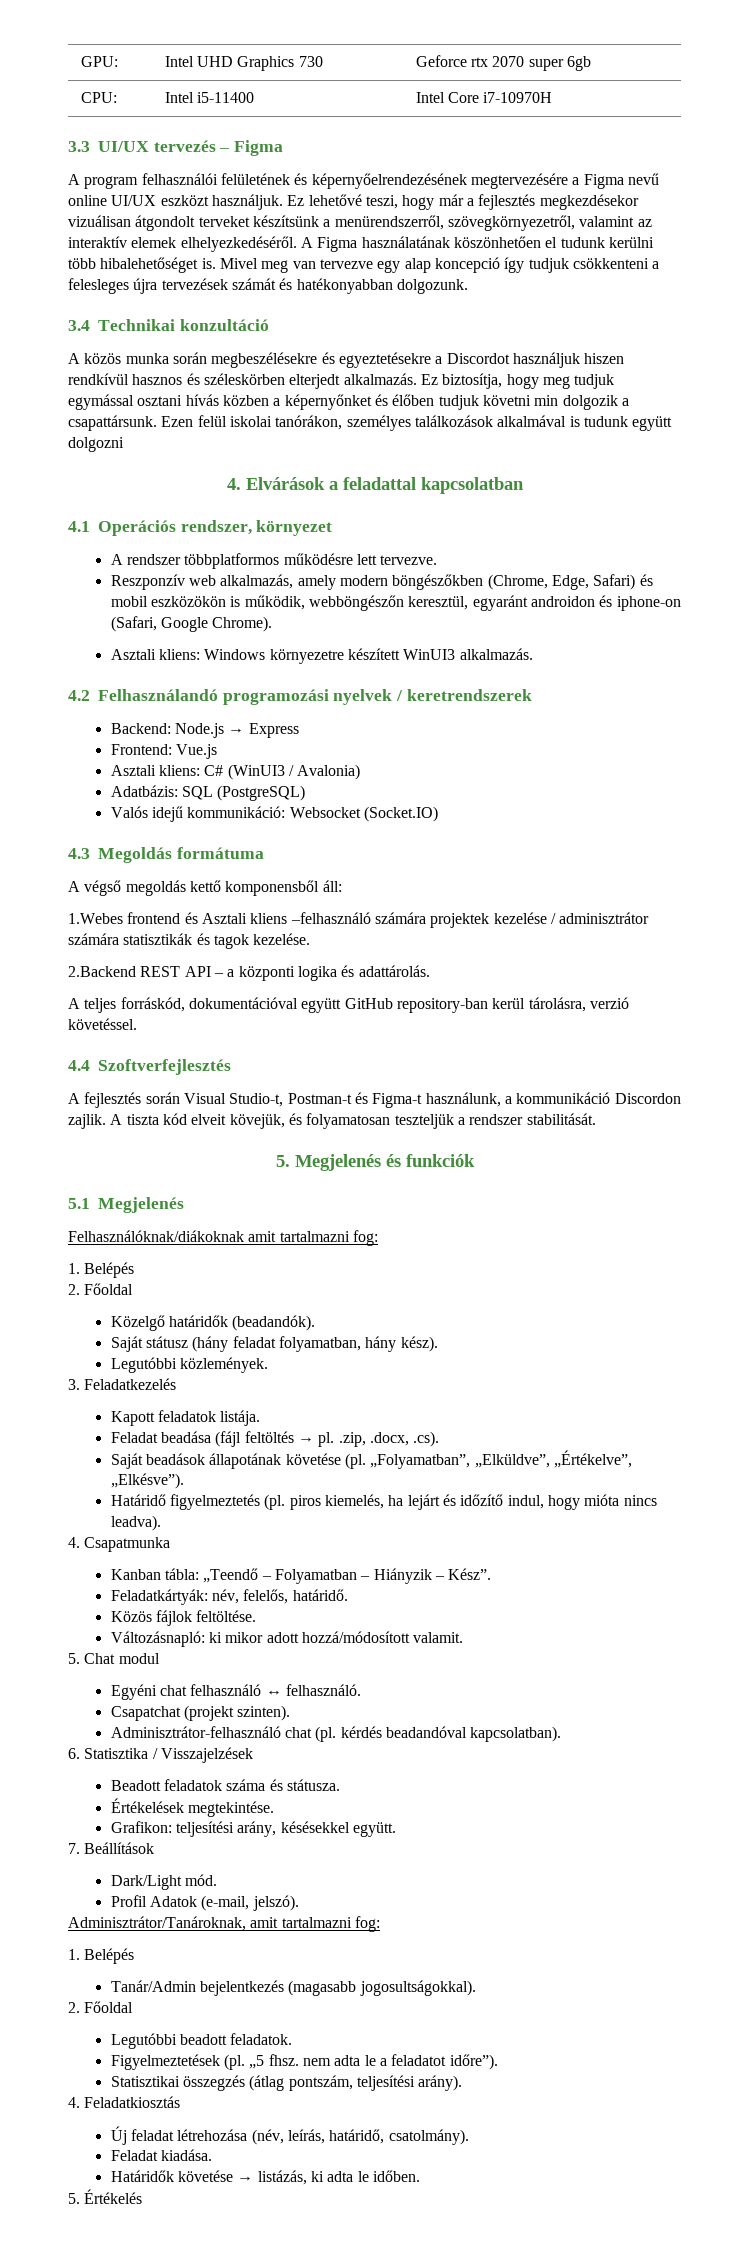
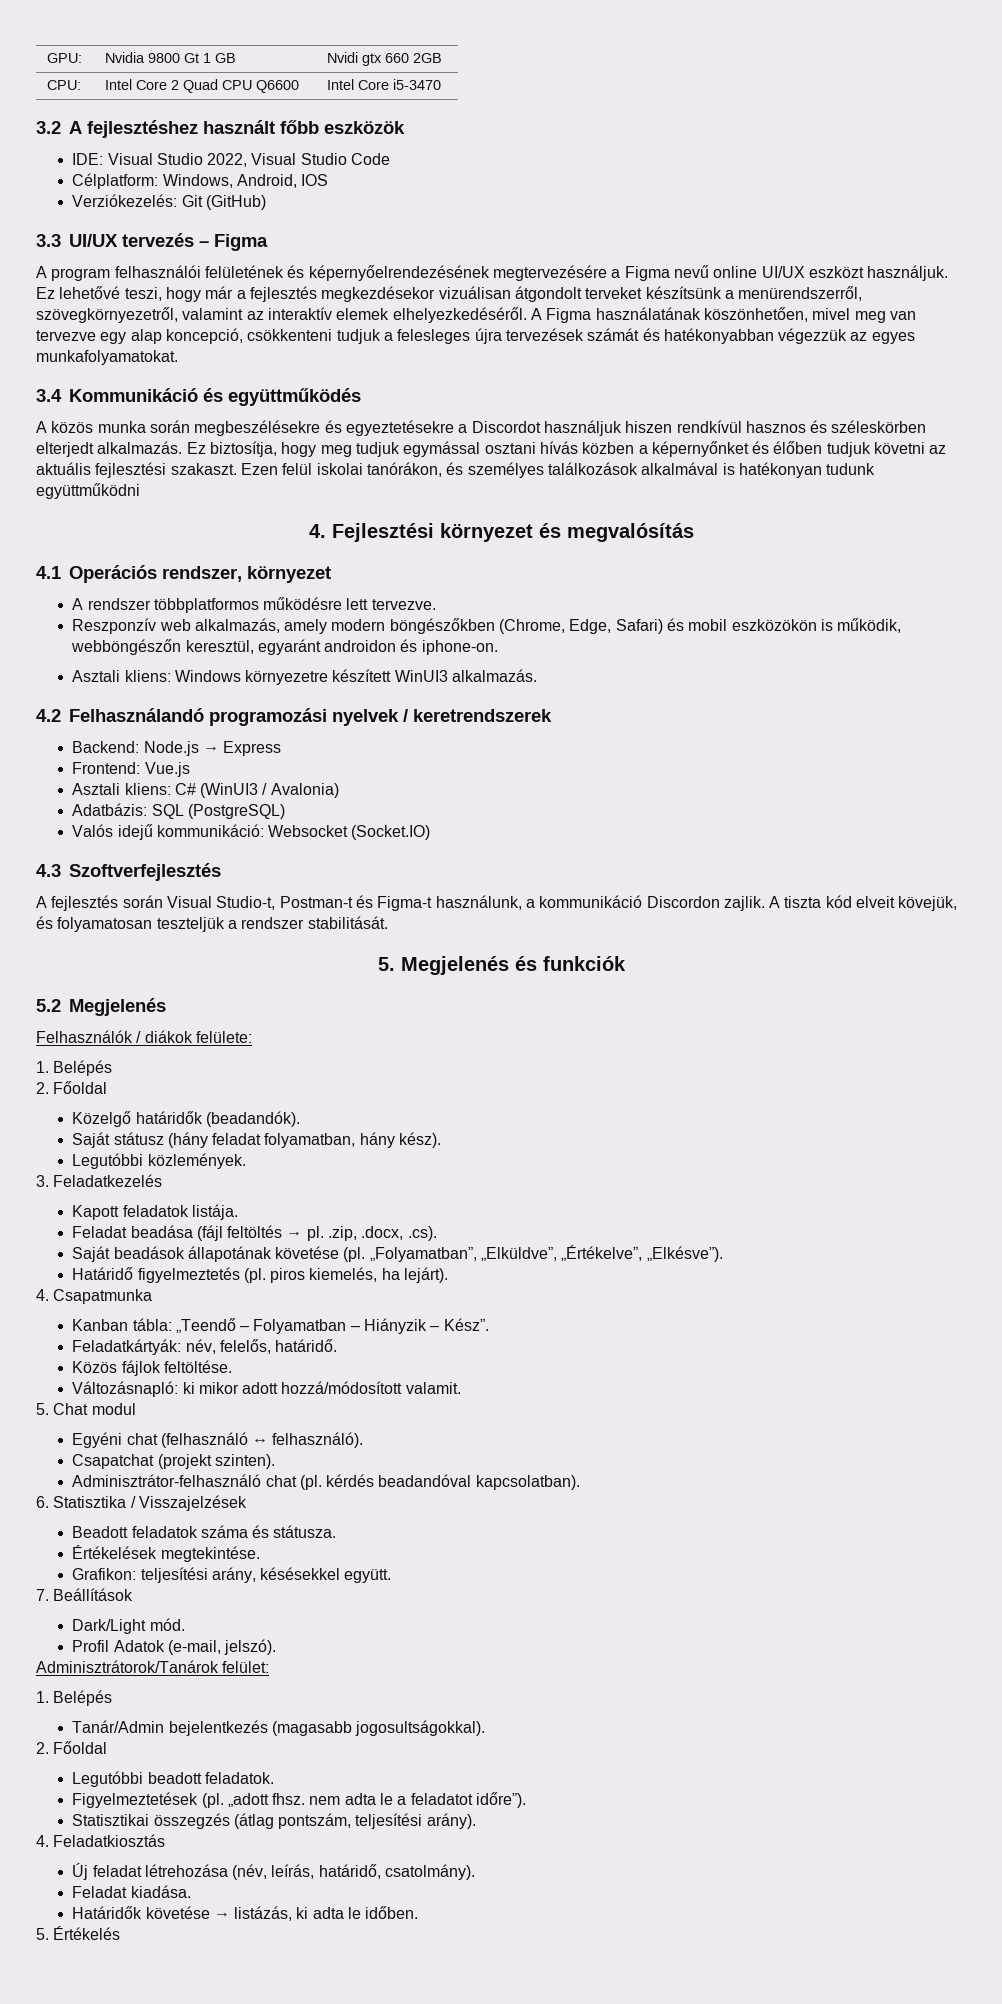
- GPU: | Intel UHD Graphics 730 | Geforce rtx 2070 super 6gb
- CPU: | Intel i5-11400 | Intel Core i7-10970H
+ GPU: | Nvidia 9800 Gt 1 GB | Nvidi gtx 660 2GB
+ CPU: | Intel Core 2 Quad CPU Q6600 | Intel Core i5-3470
+ 3.2 A fejlesztéshez használt főbb eszközök
+ IDE: Visual Studio 2022, Visual Studio Code
+ Célplatform: Windows, Android, IOS
+ Verziókezelés: Git (GitHub)
- A Figma használatának köszönhetően el tudunk kerülni több hibalehetőséget is. Mivel meg van tervezve egy alap koncepció így tudjuk csökkenteni a felesleges újra tervezések számát és hatékonyabban dolgozunk.
- 3.4 Technikai konzultáció
+ A Figma használatának köszönhetően, mivel meg van tervezve egy alap koncepció, csökkenteni tudjuk a felesleges újra tervezések számát és hatékonyabban végezzük az egyes munkafolyamatokat.
+ 3.4 Kommunikáció és együttműködés
- Ez biztosítja, hogy meg tudjuk egymással osztani hívás közben a képernyőnket és élőben tudjuk követni min dolgozik a csapattársunk.
+ Ez biztosítja, hogy meg tudjuk egymással osztani hívás közben a képernyőnket és élőben tudjuk követni az aktuális fejlesztési szakaszt.
- Ezen felül iskolai tanórákon, személyes találkozások alkalmával is tudunk együtt dolgozni
- 4. Elvárások a feladattal kapcsolatban
+ Ezen felül iskolai tanórákon, és személyes találkozások alkalmával is hatékonyan tudunk együttműködni
+ 4. Fejlesztési környezet és megvalósítás
- Reszponzív web alkalmazás, amely modern böngészőkben (Chrome, Edge, Safari) és mobil eszközökön is működik, webböngészőn keresztül, egyaránt androidon és iphone-on (Safari, Google Chrome).
+ Reszponzív web alkalmazás, amely modern böngészőkben (Chrome, Edge, Safari) és mobil eszközökön is működik, webböngészőn keresztül, egyaránt androidon és iphone-on.
- 4.3 Megoldás formátuma
- A végső megoldás kettő komponensből áll:
- 1.Webes frontend és Asztali kliens –felhasználó számára projektek kezelése / adminisztrátor számára statisztikák és tagok kezelése.
- 2.Backend REST API – a központi logika és adattárolás.
- A teljes forráskód, dokumentációval együtt GitHub repository-ban kerül tárolásra, verzió követéssel.
- 4.4 Szoftverfejlesztés
+ 4.3 Szoftverfejlesztés
- 5.1 Megjelenés
+ 5.2 Megjelenés
- Felhasználóknak/diákoknak amit tartalmazni fog:
+ Felhasználók / diákok felülete:
- Határidő figyelmeztetés (pl. piros kiemelés, ha lejárt és időzítő indul, hogy mióta nincs leadva).
+ Határidő figyelmeztetés (pl. piros kiemelés, ha lejárt).
- Egyéni chat felhasználó ↔ felhasználó.
+ Egyéni chat (felhasználó ↔ felhasználó).
- Adminisztrátor/Tanároknak, amit tartalmazni fog:
+ Adminisztrátorok/Tanárok felület:
- „5 fhsz. nem adta le a feladatot időre”).
+ „adott fhsz. nem adta le a feladatot időre”).

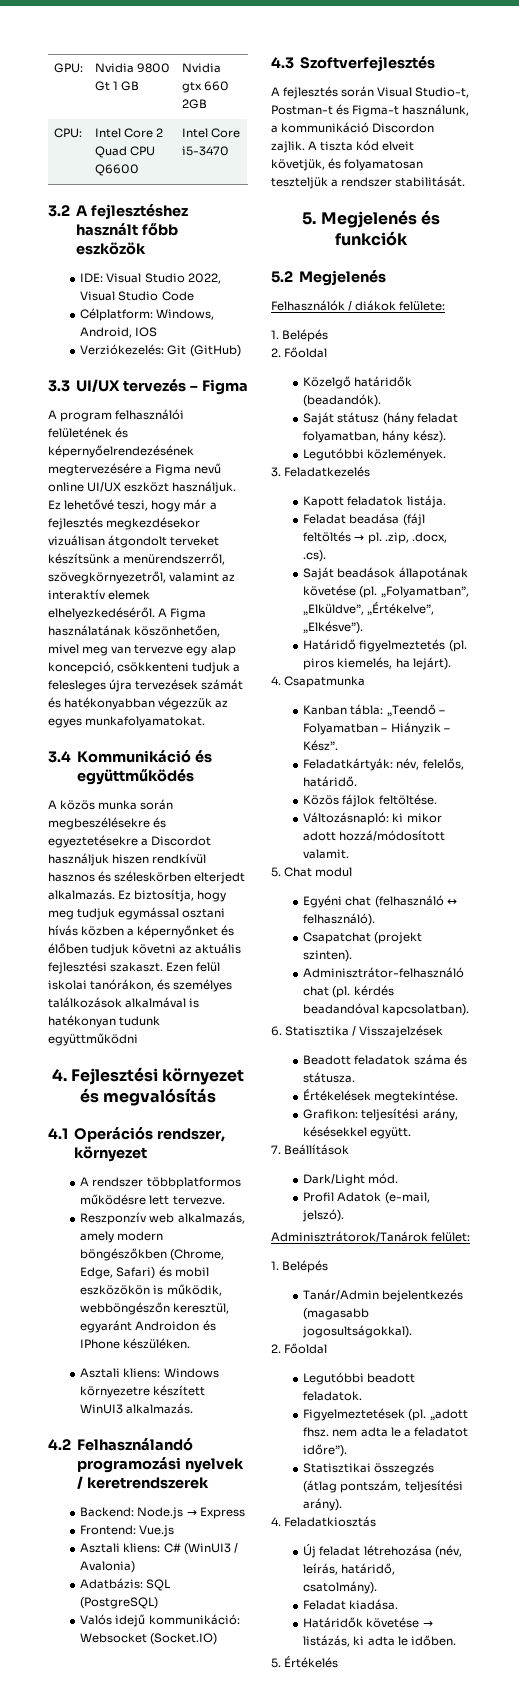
- GPU: | Nvidia 9800 Gt 1 GB | Nvidi gtx 660 2GB
+ GPU: | Nvidia 9800 Gt 1 GB | Nvidia gtx 660 2GB
- Reszponzív web alkalmazás, amely modern böngészőkben (Chrome, Edge, Safari) és mobil eszközökön is működik, webböngészőn keresztül, egyaránt androidon és iphone-on.
+ Reszponzív web alkalmazás, amely modern böngészőkben (Chrome, Edge, Safari) és mobil eszközökön is működik, webböngészőn keresztül, egyaránt Androidon és IPhone készüléken.
- A tiszta kód elveit kövejük, és folyamatosan teszteljük a rendszer stabilitását.
+ A tiszta kód elveit követjük, és folyamatosan teszteljük a rendszer stabilitását.

